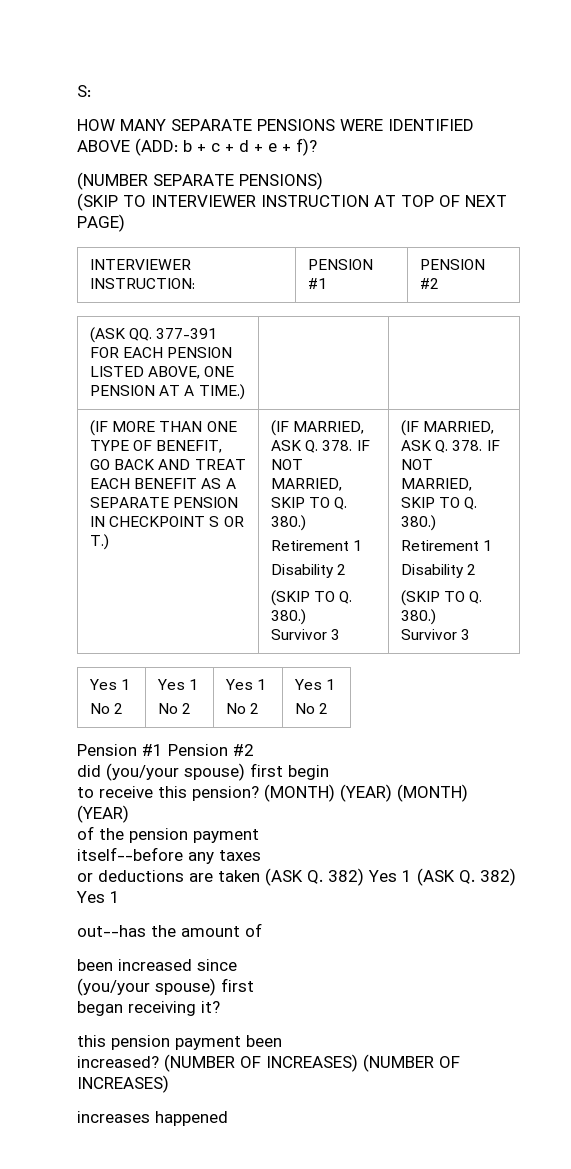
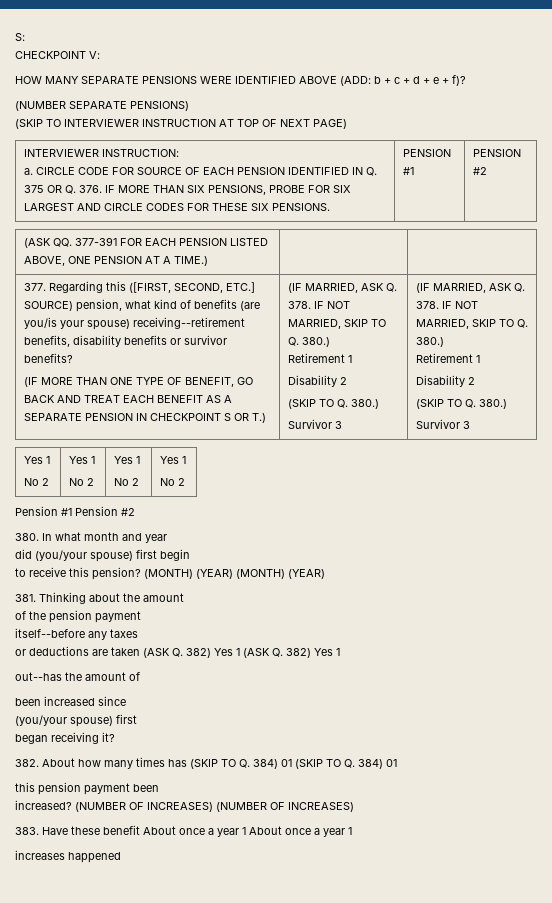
+ CHECKPOINT V:
- INTERVIEWER INSTRUCTION: | PENSION #1 | PENSION #2
+ INTERVIEWER INSTRUCTION:
+ a. CIRCLE CODE FOR SOURCE OF EACH PENSION IDENTIFIED IN Q. 375 OR Q. 376. IF MORE THAN SIX PENSIONS, PROBE FOR SIX LARGEST AND CIRCLE CODES FOR THESE SIX PENSIONS. | PENSION #1 | PENSION #2
+ 377. Regarding this ([FIRST, SECOND, ETC.] SOURCE) pension, what kind of benefits (are you/is your spouse) receiving--retirement benefits, disability benefits or survivor benefits?
+ 380. In what month and year
+ 381. Thinking about the amount
+ 382. About how many times has (SKIP TO Q. 384) 01 (SKIP TO Q. 384) 01
+ 383. Have these benefit About once a year 1 About once a year 1

